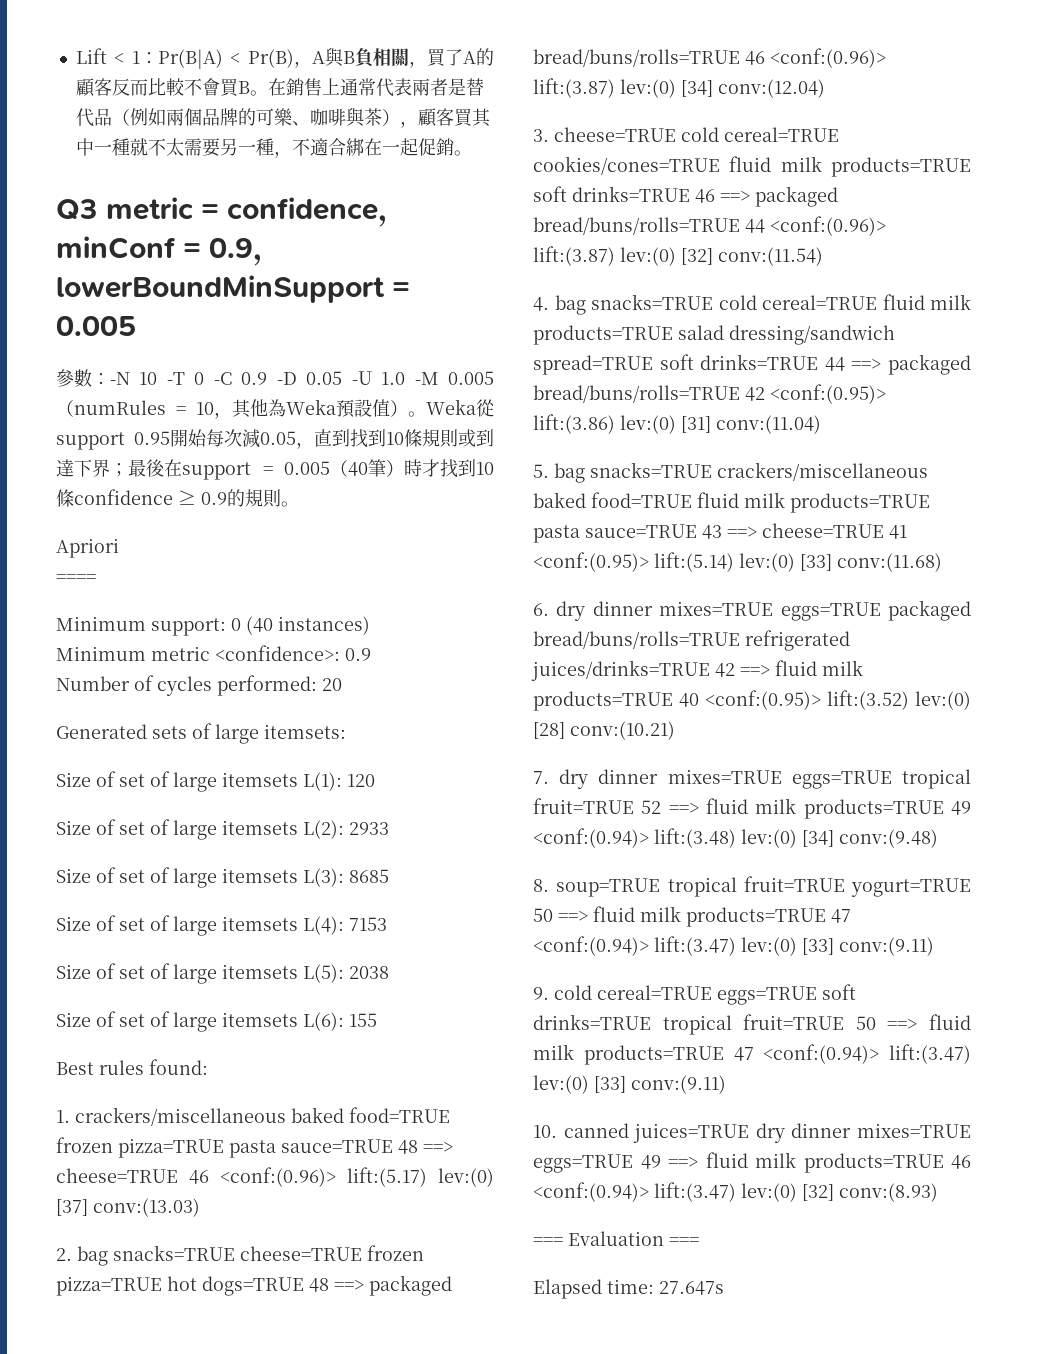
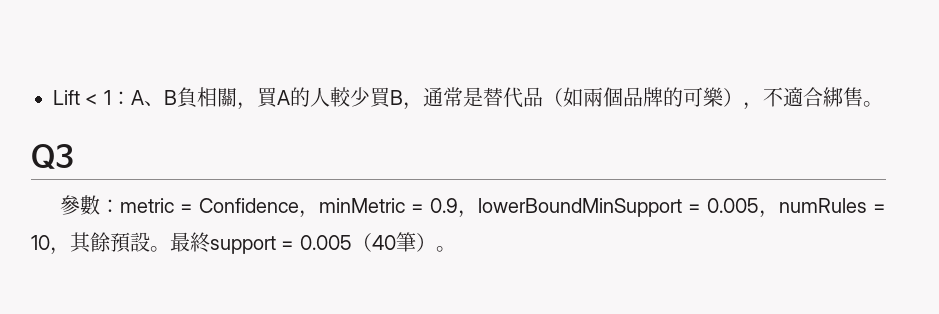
- Lift < 1：Pr(B|A) < Pr(B)，A與B負相關，買了A的顧客反而比較不會買B。在銷售上通常代表兩者是替代品（例如兩個品牌的可樂、咖啡與茶），顧客買其中一種就不太需要另一種，不適合綁在一起促銷。
+ Lift < 1：A、B負相關，買A的人較少買B，通常是替代品（如兩個品牌的可樂），不適合綁售。
- Q3 metric = confidence，minConf = 0.9，lowerBoundMinSupport = 0.005
- 參數：-N 10 -T 0 -C 0.9 -D 0.05 -U 1.0 -M 0.005（numRules = 10，其他為Weka預設值）。Weka從support 0.95開始每次減0.05，直到找到10條規則或到達下界；最後在support = 0.005（40筆）時才找到10條confidence ≥ 0.9的規則。
- Apriori
- ====
- Minimum support: 0 (40 instances)
- Minimum metric <confidence>: 0.9
- Number of cycles performed: 20
- Generated sets of large itemsets:
- Size of set of large itemsets L(1): 120
- Size of set of large itemsets L(2): 2933
- Size of set of large itemsets L(3): 8685
- Size of set of large itemsets L(4): 7153
- Size of set of large itemsets L(5): 2038
- Size of set of large itemsets L(6): 155
- Best rules found:
- 1. crackers/miscellaneous baked food=TRUE frozen pizza=TRUE pasta sauce=TRUE 48 ==> cheese=TRUE 46 <conf:(0.96)> lift:(5.17) lev:(0) [37] conv:(13.03)
- 2. bag snacks=TRUE cheese=TRUE frozen pizza=TRUE hot dogs=TRUE 48 ==> packaged bread/buns/rolls=TRUE 46 <conf:(0.96)> lift:(3.87) lev:(0) [34] conv:(12.04)
- 3. cheese=TRUE cold cereal=TRUE cookies/cones=TRUE fluid milk products=TRUE soft drinks=TRUE 46 ==> packaged bread/buns/rolls=TRUE 44 <conf:(0.96)> lift:(3.87) lev:(0) [32] conv:(11.54)
- 4. bag snacks=TRUE cold cereal=TRUE fluid milk products=TRUE salad dressing/sandwich spread=TRUE soft drinks=TRUE 44 ==> packaged bread/buns/rolls=TRUE 42 <conf:(0.95)> lift:(3.86) lev:(0) [31] conv:(11.04)
- 5. bag snacks=TRUE crackers/miscellaneous baked food=TRUE fluid milk products=TRUE pasta sauce=TRUE 43 ==> cheese=TRUE 41 <conf:(0.95)> lift:(5.14) lev:(0) [33] conv:(11.68)
- 6. dry dinner mixes=TRUE eggs=TRUE packaged bread/buns/rolls=TRUE refrigerated juices/drinks=TRUE 42 ==> fluid milk products=TRUE 40 <conf:(0.95)> lift:(3.52) lev:(0) [28] conv:(10.21)
- 7. dry dinner mixes=TRUE eggs=TRUE tropical fruit=TRUE 52 ==> fluid milk products=TRUE 49 <conf:(0.94)> lift:(3.48) lev:(0) [34] conv:(9.48)
- 8. soup=TRUE tropical fruit=TRUE yogurt=TRUE 50 ==> fluid milk products=TRUE 47 <conf:(0.94)> lift:(3.47) lev:(0) [33] conv:(9.11)
- 9. cold cereal=TRUE eggs=TRUE soft drinks=TRUE tropical fruit=TRUE 50 ==> fluid milk products=TRUE 47 <conf:(0.94)> lift:(3.47) lev:(0) [33] conv:(9.11)
- 10. canned juices=TRUE dry dinner mixes=TRUE eggs=TRUE 49 ==> fluid milk products=TRUE 46 <conf:(0.94)> lift:(3.47) lev:(0) [32] conv:(8.93)
- === Evaluation ===
- Elapsed time: 27.647s
+ Q3
+ 參數：metric = Confidence，minMetric = 0.9，lowerBoundMinSupport = 0.005，numRules = 10，其餘預設。最終support = 0.005（40筆）。

